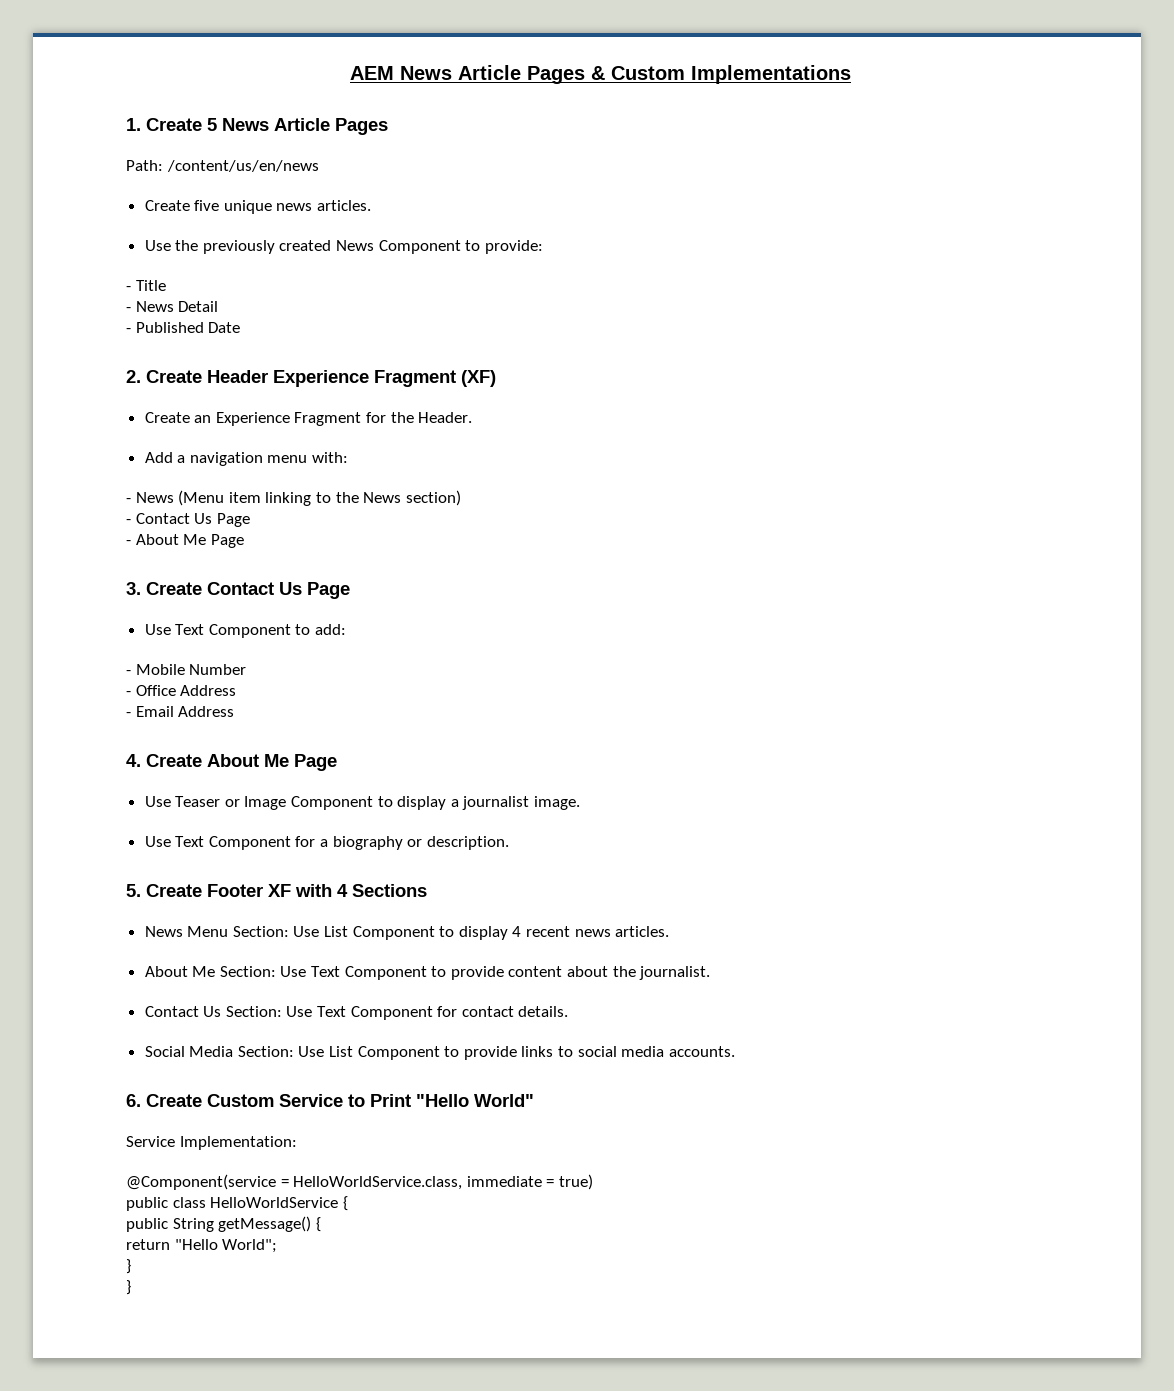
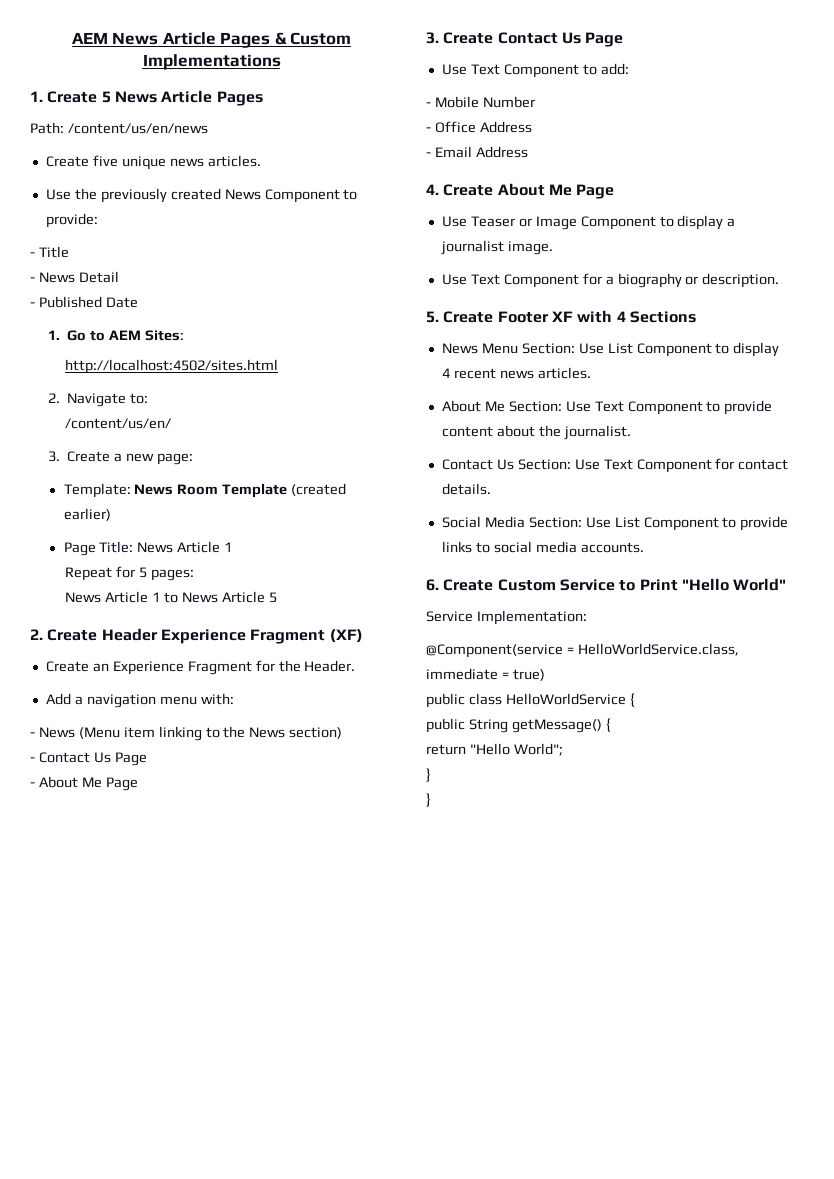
+ 1. Go to AEM Sites:
+ http://localhost:4502/sites.html
+ 2. Navigate to:
+ /content/us/en/
+ 3. Create a new page:
+ Template: News Room Template (created earlier)
+ Page Title: News Article 1
+ Repeat for 5 pages:
+ News Article 1 to News Article 5

